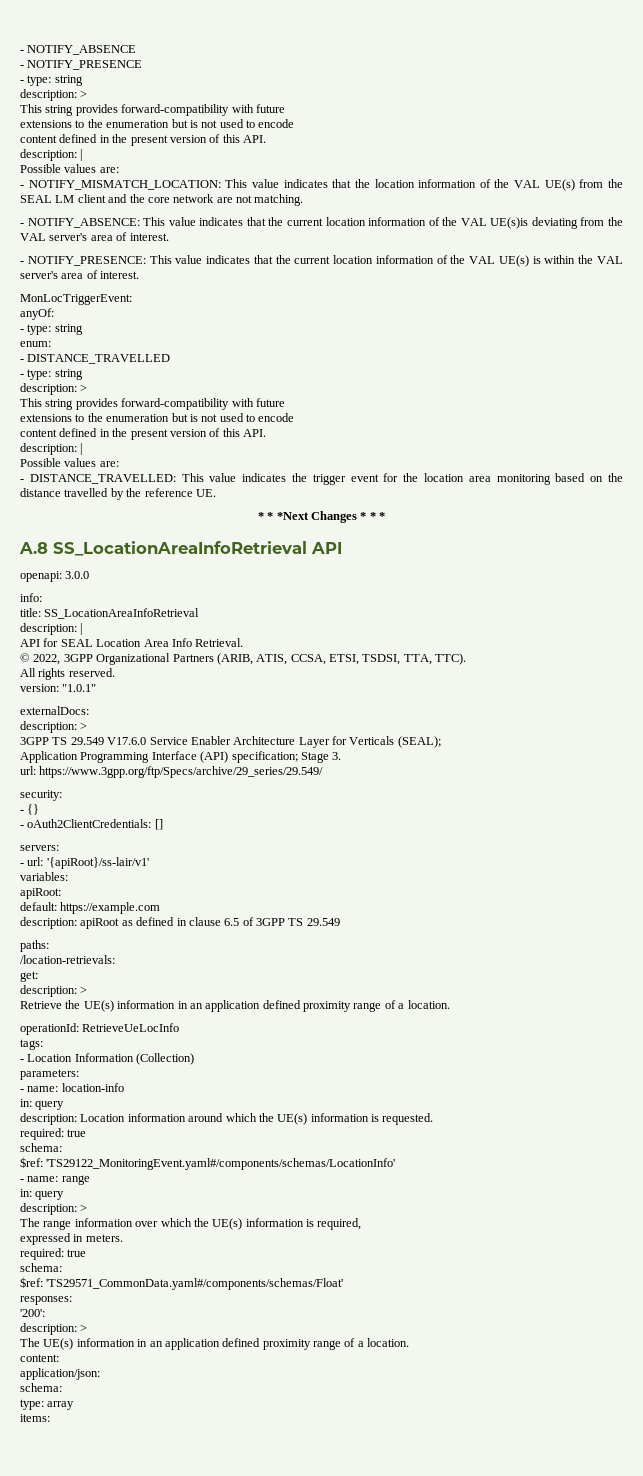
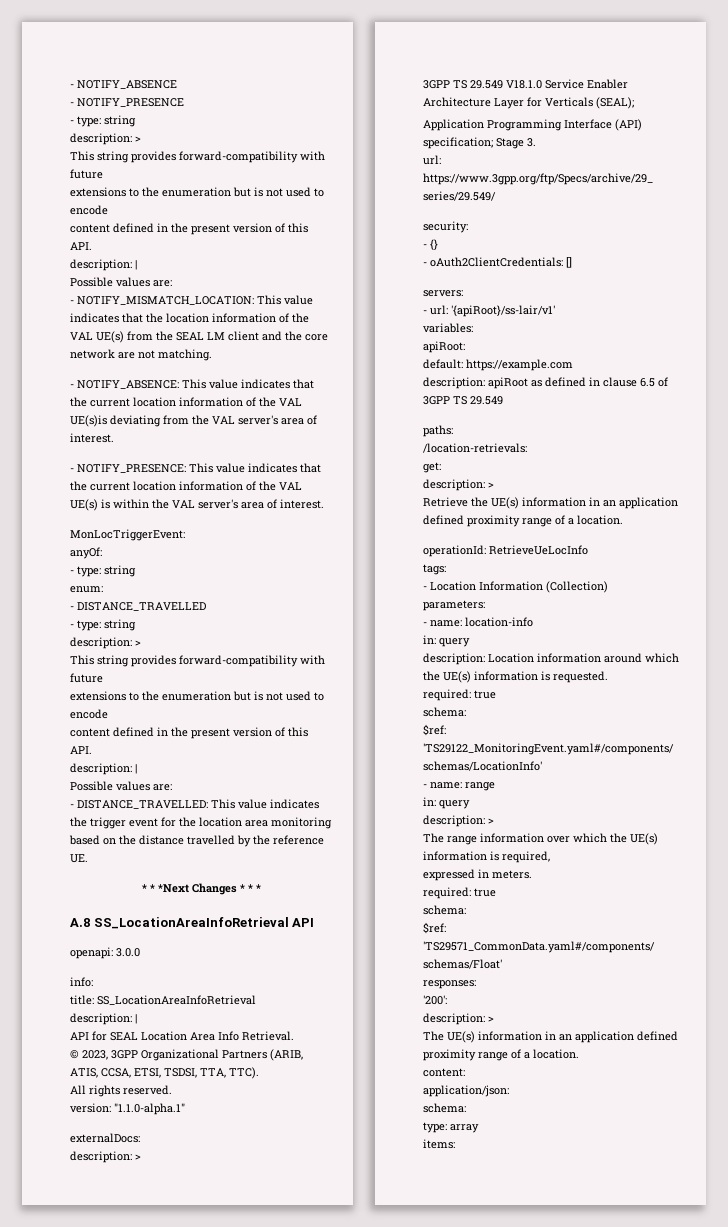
- © 2022, 3GPP Organizational Partners (ARIB, ATIS, CCSA, ETSI, TSDSI, TTA, TTC).
+ © 2023, 3GPP Organizational Partners (ARIB, ATIS, CCSA, ETSI, TSDSI, TTA, TTC).
- version: "1.0.1"
+ version: "1.1.0-alpha.1"
- 3GPP TS 29.549 V17.6.0 Service Enabler Architecture Layer for Verticals (SEAL);
+ 3GPP TS 29.549 V18.1.0 Service Enabler Architecture Layer for Verticals (SEAL);

